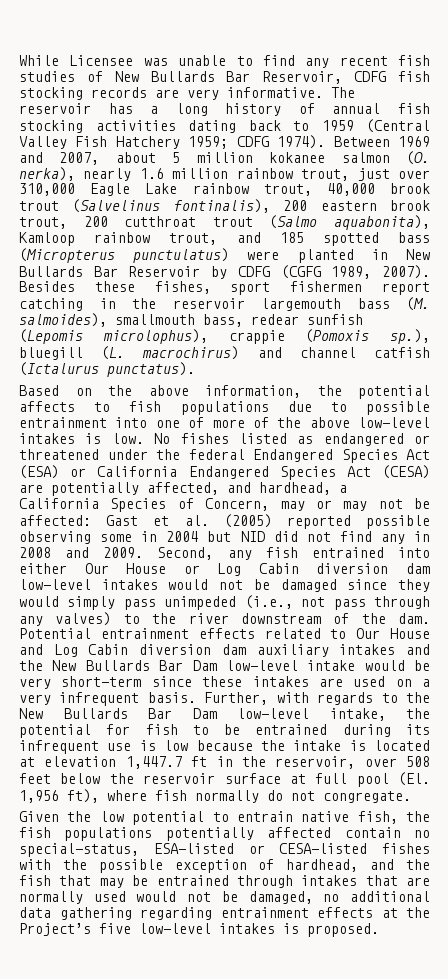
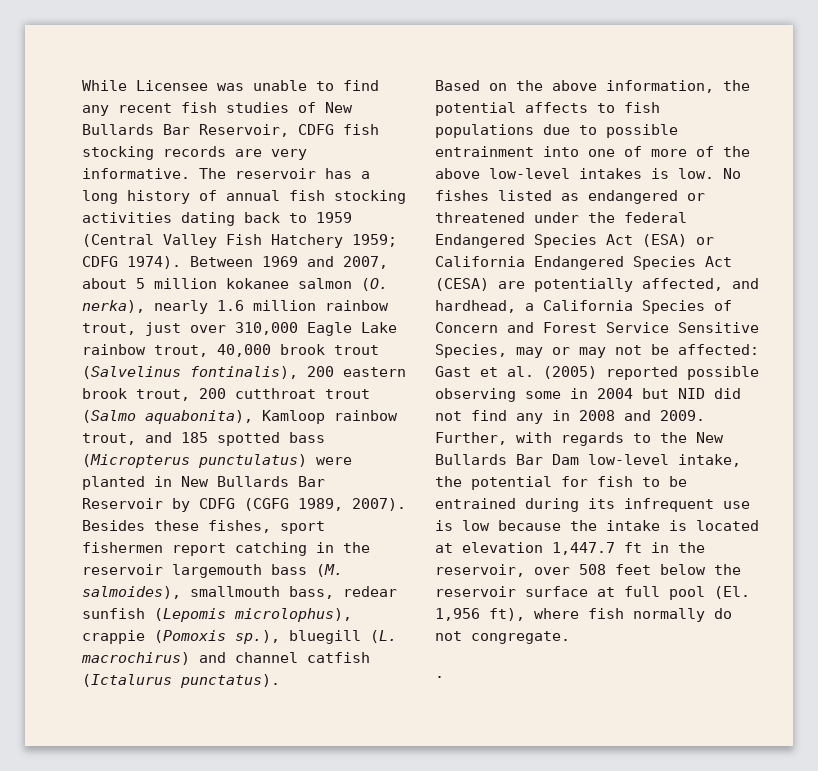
- No fishes listed as endangered or threatened under the federal Endangered Species Act (ESA) or California Endangered Species Act (CESA) are potentially affected, and hardhead, a California Species of Concern, may or may not be affected: Gast et al. (2005) reported possible observing some in 2004 but NID did not find any in 2008 and 2009.
+ No fishes listed as endangered or threatened under the federal Endangered Species Act (ESA) or California Endangered Species Act (CESA) are potentially affected, and hardhead, a California Species of Concern and Forest Service Sensitive Species, may or may not be affected: Gast et al. (2005) reported possible observing some in 2004 but NID did not find any in 2008 and 2009.
- Second, any fish entrained into either Our House or Log Cabin diversion dam low-level intakes would not be damaged since they would simply pass unimpeded (i.e., not pass through any valves) to the river downstream of the dam. Potential entrainment effects related to Our House and Log Cabin diversion dam auxiliary intakes and the New Bullards Bar Dam low-level intake would be very short-term since these intakes are used on a very infrequent basis.
- Given the low potential to entrain native fish, the fish populations potentially affected contain no special-status, ESA-listed or CESA-listed fishes with the possible exception of hardhead, and the fish that may be entrained through intakes that are normally used would not be damaged, no additional data gathering regarding entrainment effects at the Project’s five low-level intakes is proposed.
+ .

